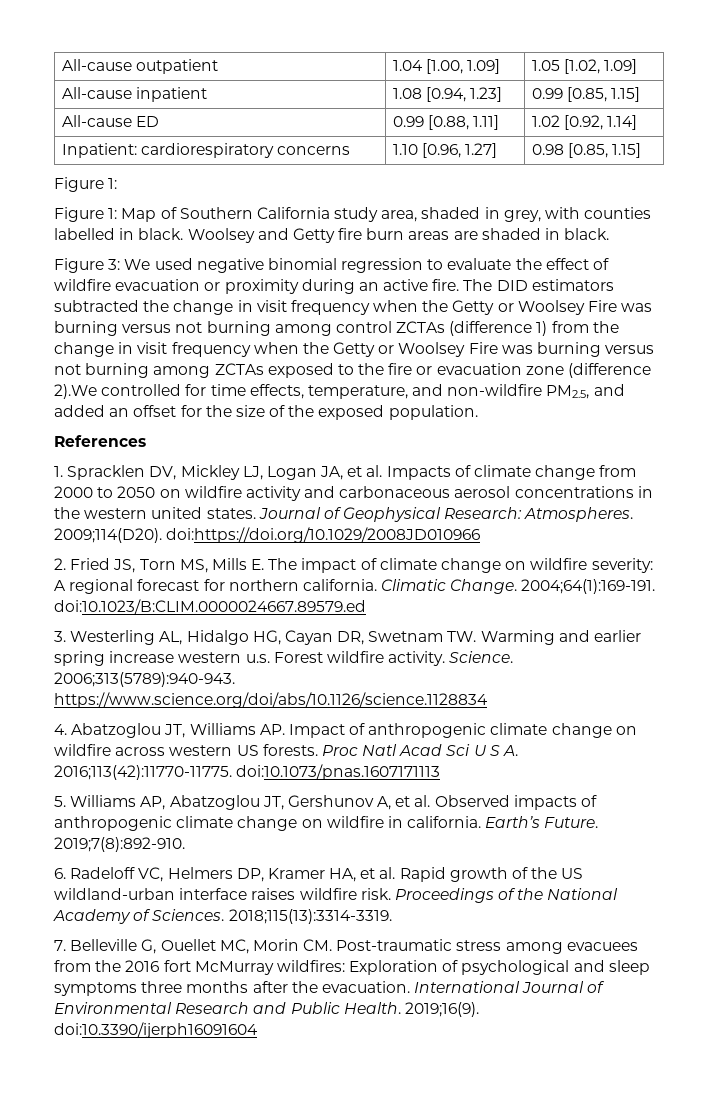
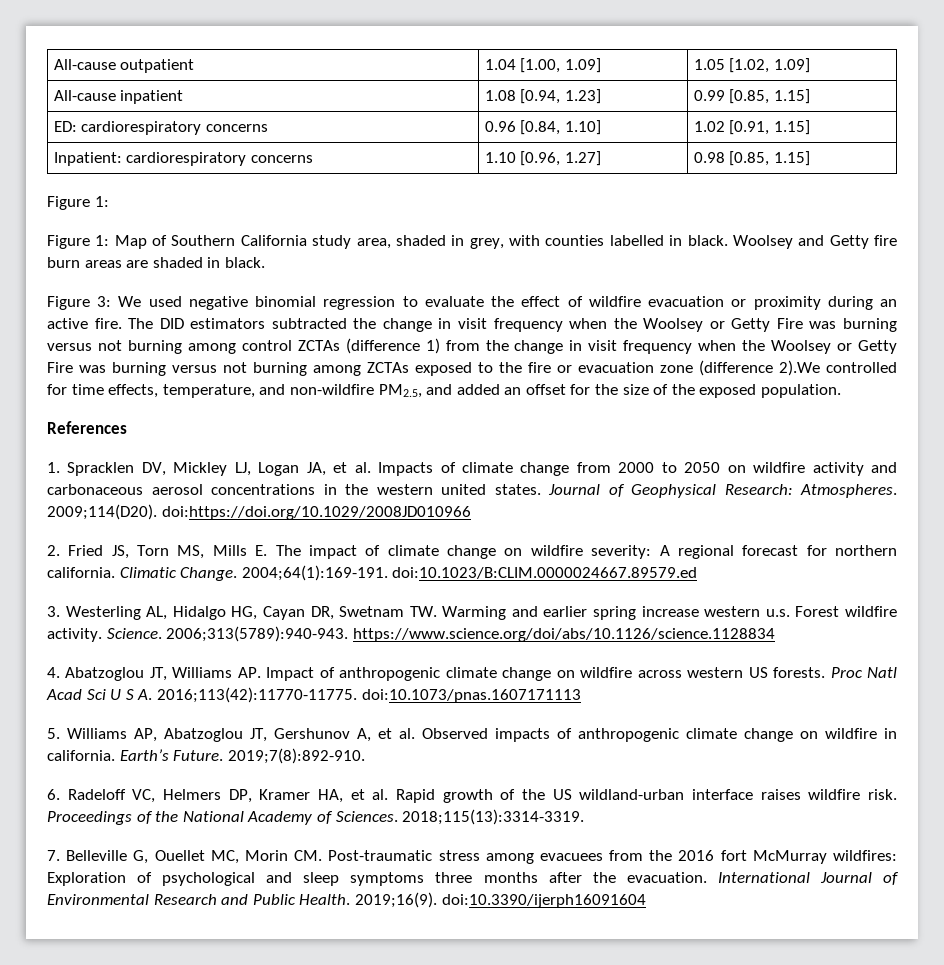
- All-cause ED | 0.99 [0.88, 1.11] | 1.02 [0.92, 1.14]
+ ED: cardiorespiratory concerns | 0.96 [0.84, 1.10] | 1.02 [0.91, 1.15]
- The DID estimators subtracted the change in visit frequency when the Getty or Woolsey Fire was burning versus not burning among control ZCTAs (difference 1) from the change in visit frequency when the Getty or Woolsey Fire was burning versus not burning among ZCTAs exposed to the fire or evacuation zone (difference 2).We controlled for time effects, temperature, and non-wildfire PM2.5, and added an offset for the size of the exposed population.
+ The DID estimators subtracted the change in visit frequency when the Woolsey or Getty Fire was burning versus not burning among control ZCTAs (difference 1) from the change in visit frequency when the Woolsey or Getty Fire was burning versus not burning among ZCTAs exposed to the fire or evacuation zone (difference 2).We controlled for time effects, temperature, and non-wildfire PM2.5, and added an offset for the size of the exposed population.

